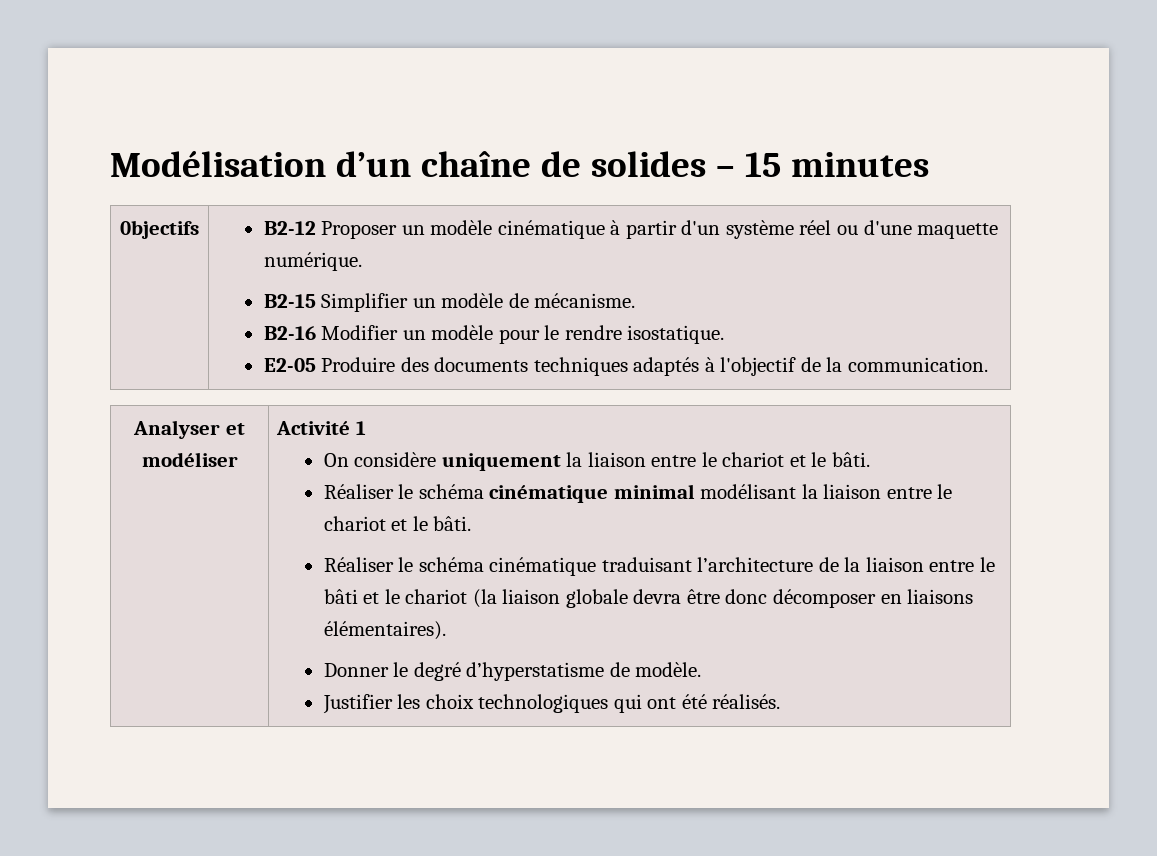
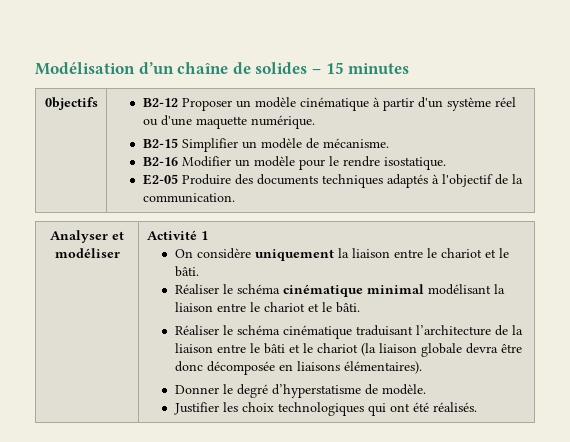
- Réaliser le schéma cinématique traduisant l’architecture de la liaison entre le bâti et le chariot (la liaison globale devra être donc décomposer en liaisons élémentaires).
+ Réaliser le schéma cinématique traduisant l’architecture de la liaison entre le bâti et le chariot (la liaison globale devra être donc décomposée en liaisons élémentaires).

